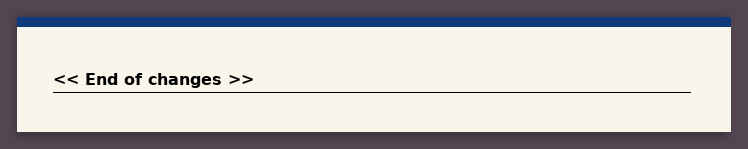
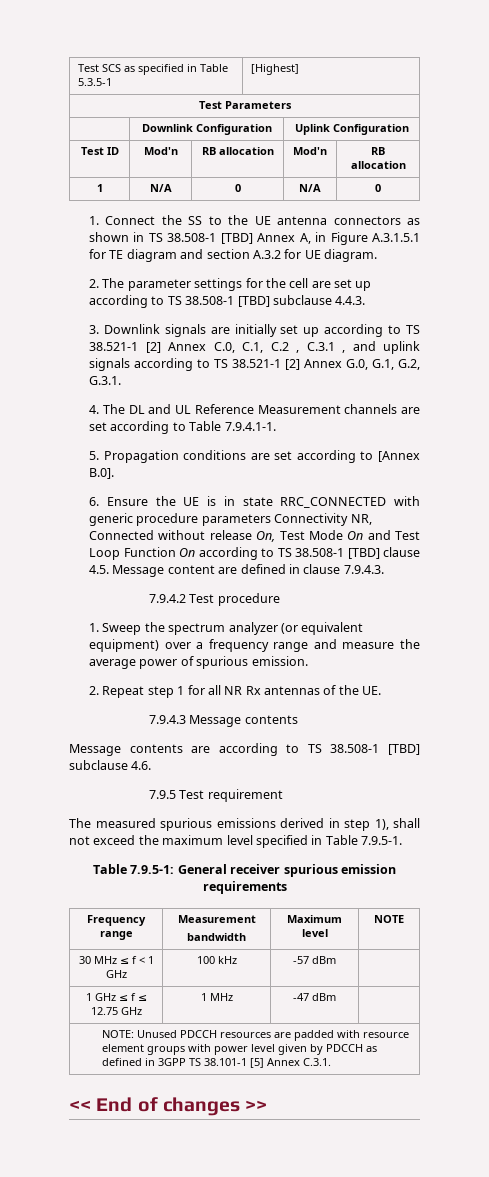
+ Test SCS as specified in Table 5.3.5-1 | [Highest]
+ Test Parameters
+ | Downlink Configuration | Uplink Configuration
+ Test ID | Mod'n | RB allocation | Mod'n | RB allocation
+ 1 | N/A | 0 | N/A | 0
+ 1. Connect the SS to the UE antenna connectors as shown in TS 38.508-1 [TBD] Annex A, in Figure A.3.1.5.1 for TE diagram and section A.3.2 for UE diagram.
+ 2. The parameter settings for the cell are set up according to TS 38.508-1 [TBD] subclause 4.4.3.
+ 3. Downlink signals are initially set up according to TS 38.521-1 [2] Annex C.0, C.1, C.2 , C.3.1 , and uplink signals according to TS 38.521-1 [2] Annex G.0, G.1, G.2, G.3.1.
+ 4. The DL and UL Reference Measurement channels are set according to Table 7.9.4.1-1.
+ 5. Propagation conditions are set according to [Annex B.0].
+ 6. Ensure the UE is in state RRC_CONNECTED with generic procedure parameters Connectivity NR, Connected without release On, Test Mode On and Test Loop Function On according to TS 38.508-1 [TBD] clause 4.5. Message content are defined in clause 7.9.4.3.
+ 7.9.4.2 Test procedure
+ 1. Sweep the spectrum analyzer (or equivalent equipment) over a frequency range and measure the average power of spurious emission.
+ 2. Repeat step 1 for all NR Rx antennas of the UE.
+ 7.9.4.3 Message contents
+ Message contents are according to TS 38.508-1 [TBD] subclause 4.6.
+ 7.9.5 Test requirement
+ The measured spurious emissions derived in step 1), shall not exceed the maximum level specified in Table 7.9.5-1.
+ Table 7.9.5-1: General receiver spurious emission requirements
+ Frequency range | Measurement
+ bandwidth | Maximum level | NOTE
+ 30 MHz ≤ f < 1 GHz | 100 kHz | -57 dBm |
+ 1 GHz ≤ f ≤ 12.75 GHz | 1 MHz | -47 dBm |
+ NOTE: Unused PDCCH resources are padded with resource element groups with power level given by PDCCH as defined in 3GPP TS 38.101-1 [5] Annex C.3.1.

